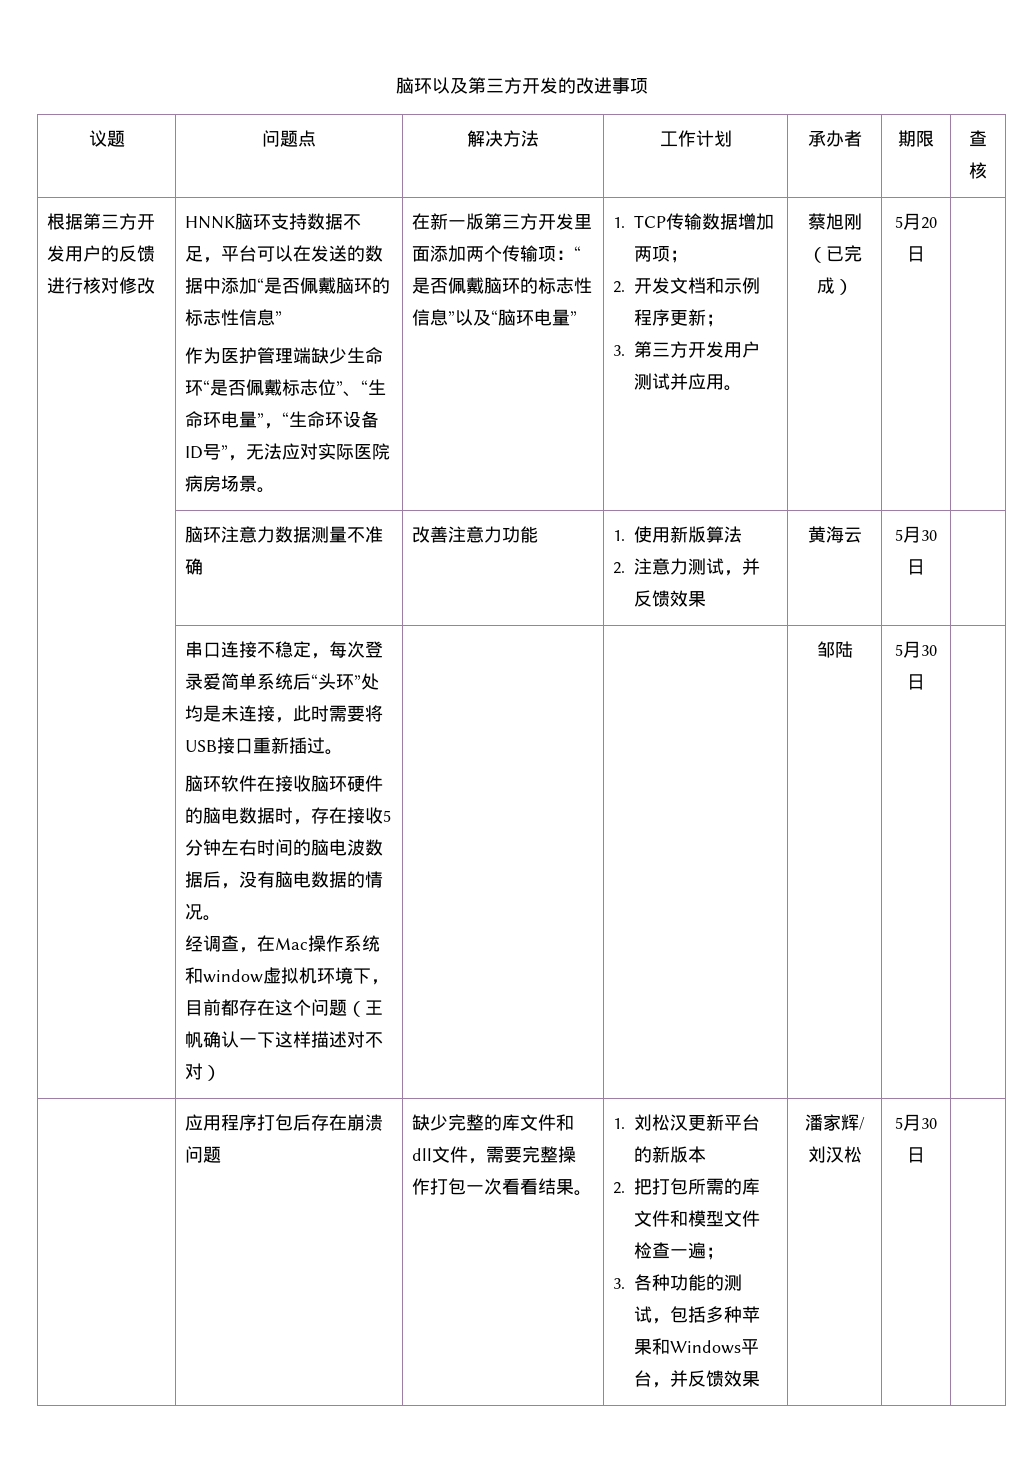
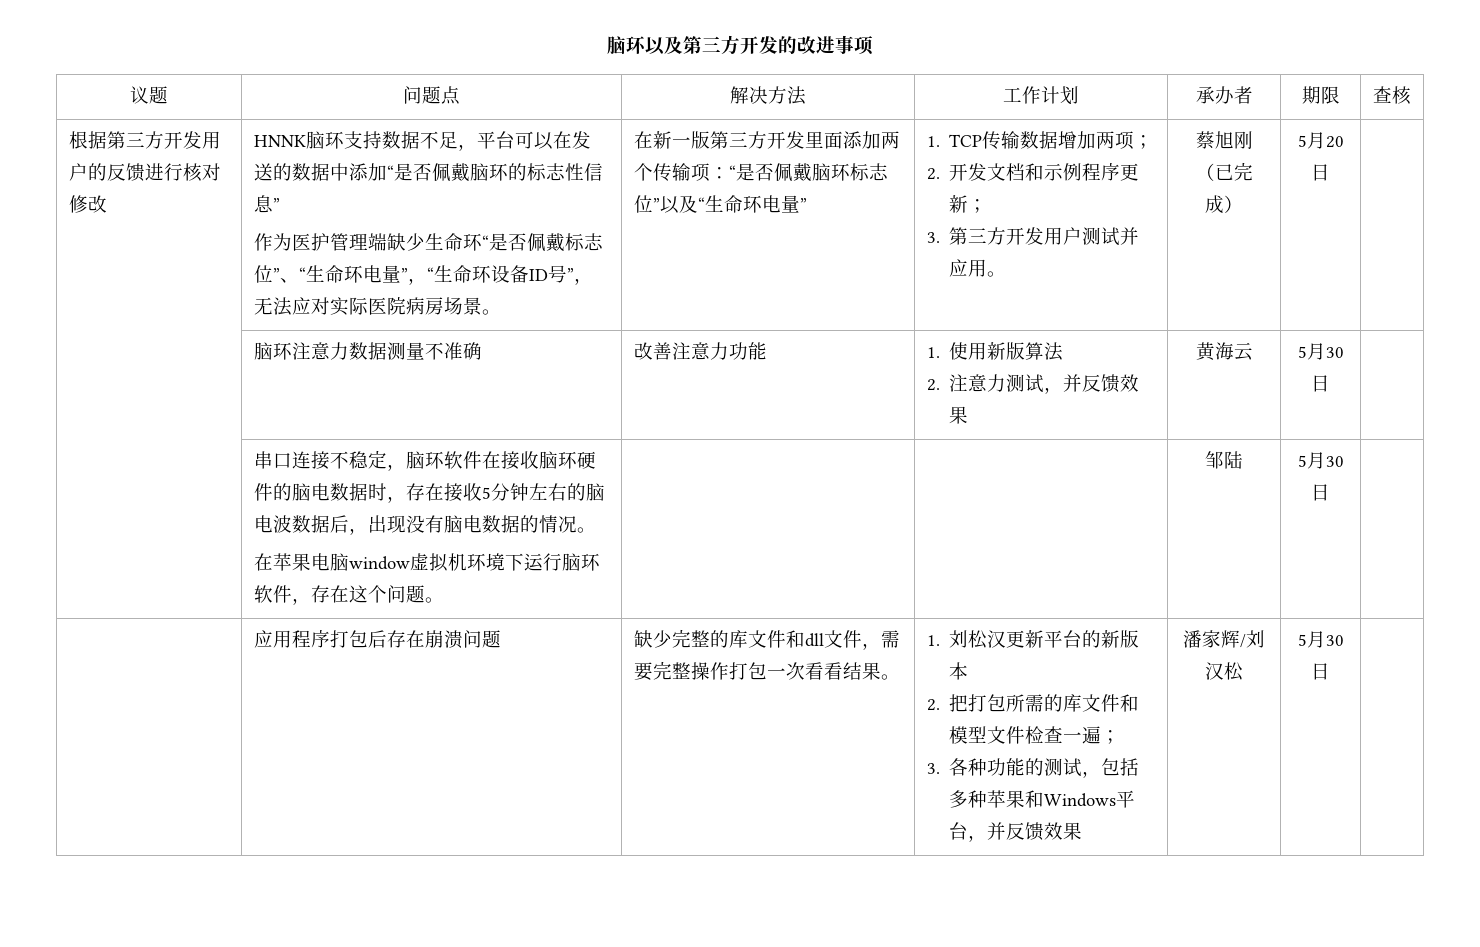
- 在新一版第三方开发里面添加两个传输项：“是否佩戴脑环的标志性信息”以及“脑环电量”
+ 在新一版第三方开发里面添加两个传输项：“是否佩戴脑环标志位”以及“生命环电量”
- 串口连接不稳定，每次登录爱简单系统后“头环”处均是未连接，此时需要将USB接口重新插过。
- 脑环软件在接收脑环硬件的脑电数据时，存在接收5分钟左右时间的脑电波数据后，没有脑电数据的情况。
+ 串口连接不稳定，脑环软件在接收脑环硬件的脑电数据时，存在接收5分钟左右的脑电波数据后，出现没有脑电数据的情况。
- 经调查，在Mac操作系统和window虚拟机环境下，目前都存在这个问题（王帆确认一下这样描述对不对）
+ 在苹果电脑window虚拟机环境下运行脑环软件，存在这个问题。

